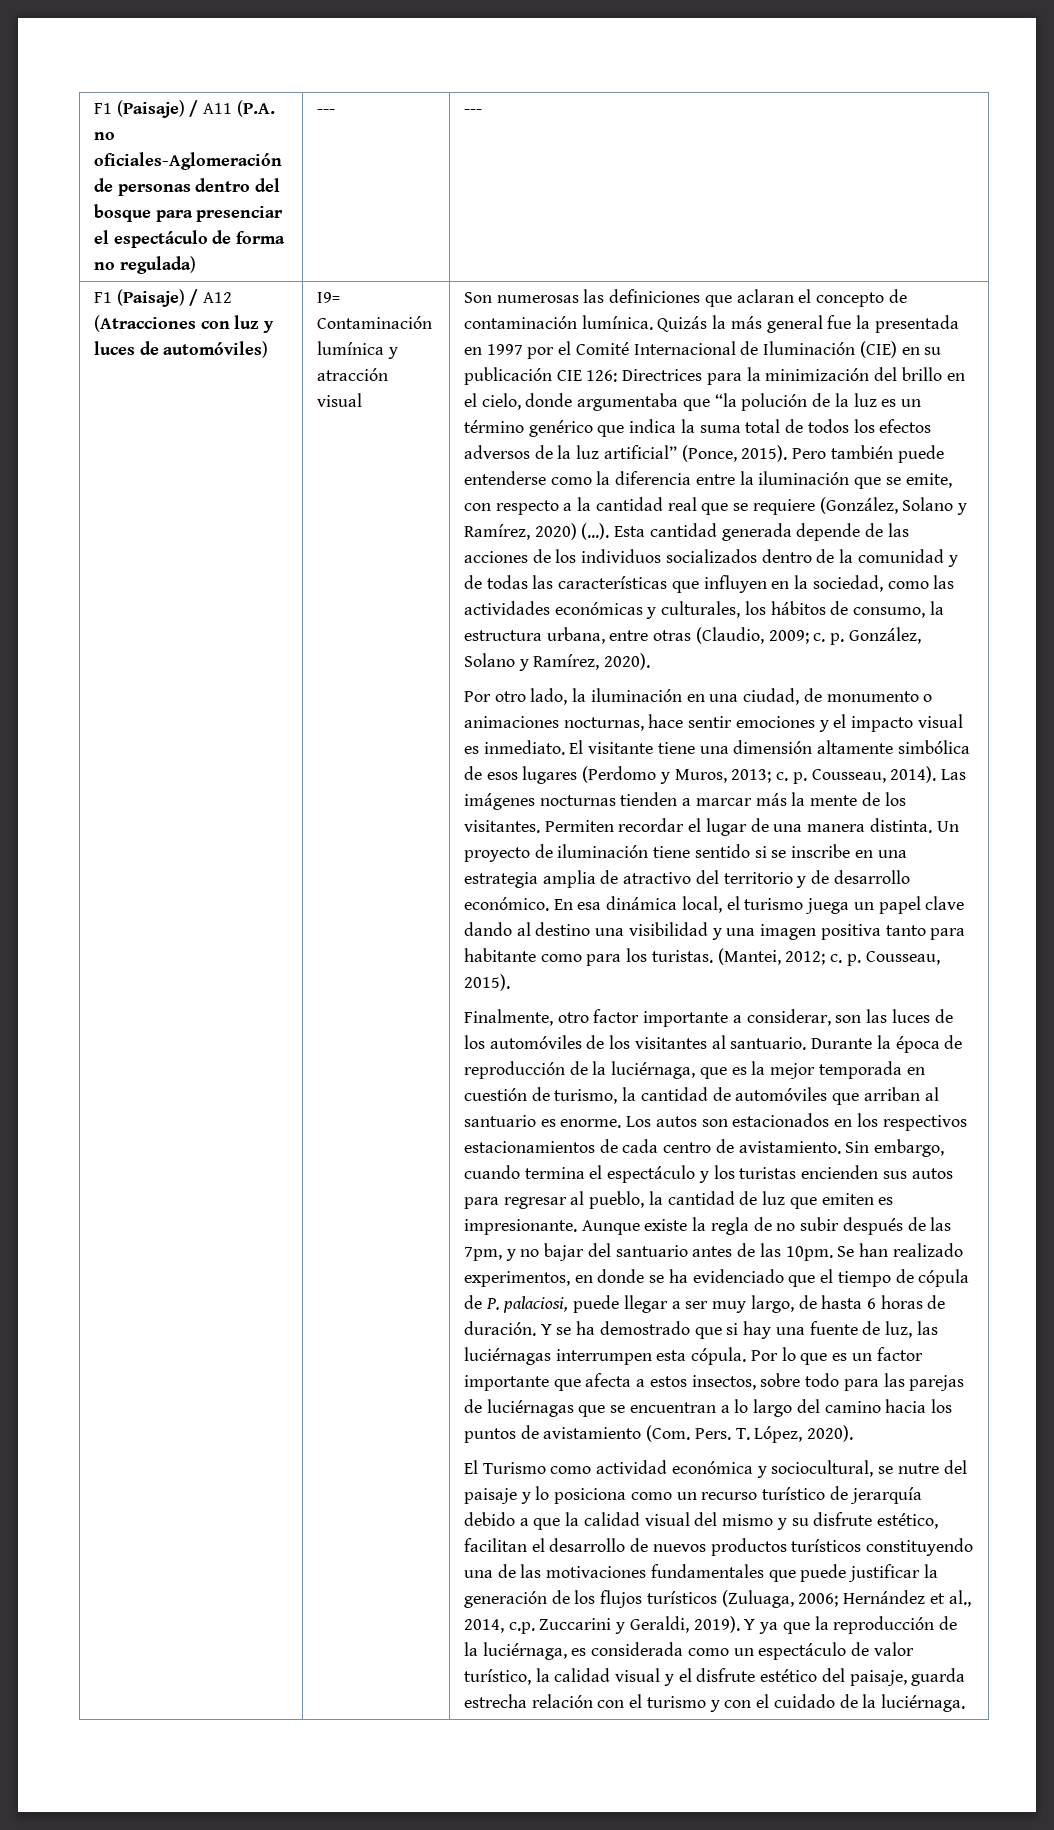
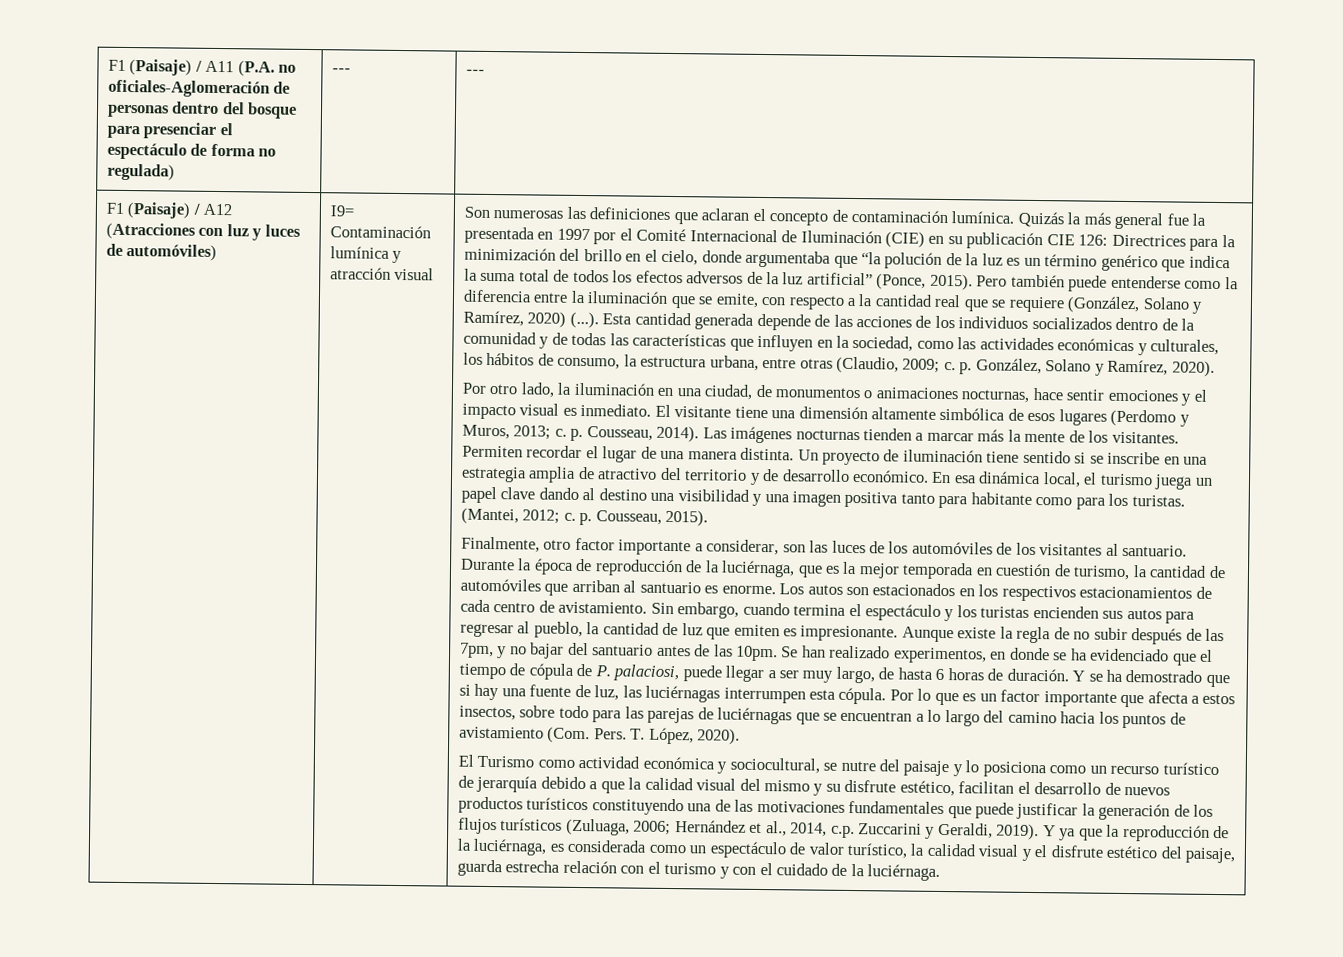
- Por otro lado, la iluminación en una ciudad, de monumento o animaciones nocturnas, hace sentir emociones y el impacto visual es inmediato.
+ Por otro lado, la iluminación en una ciudad, de monumentos o animaciones nocturnas, hace sentir emociones y el impacto visual es inmediato.

